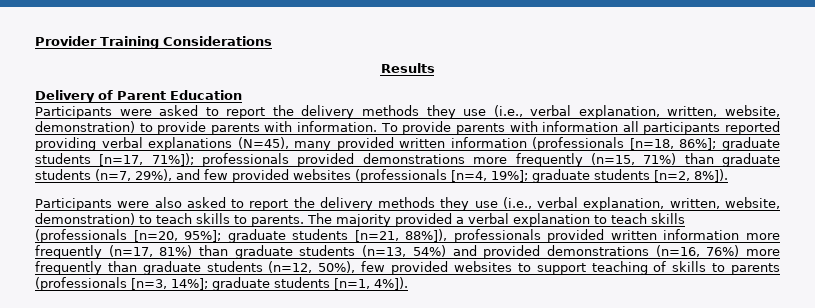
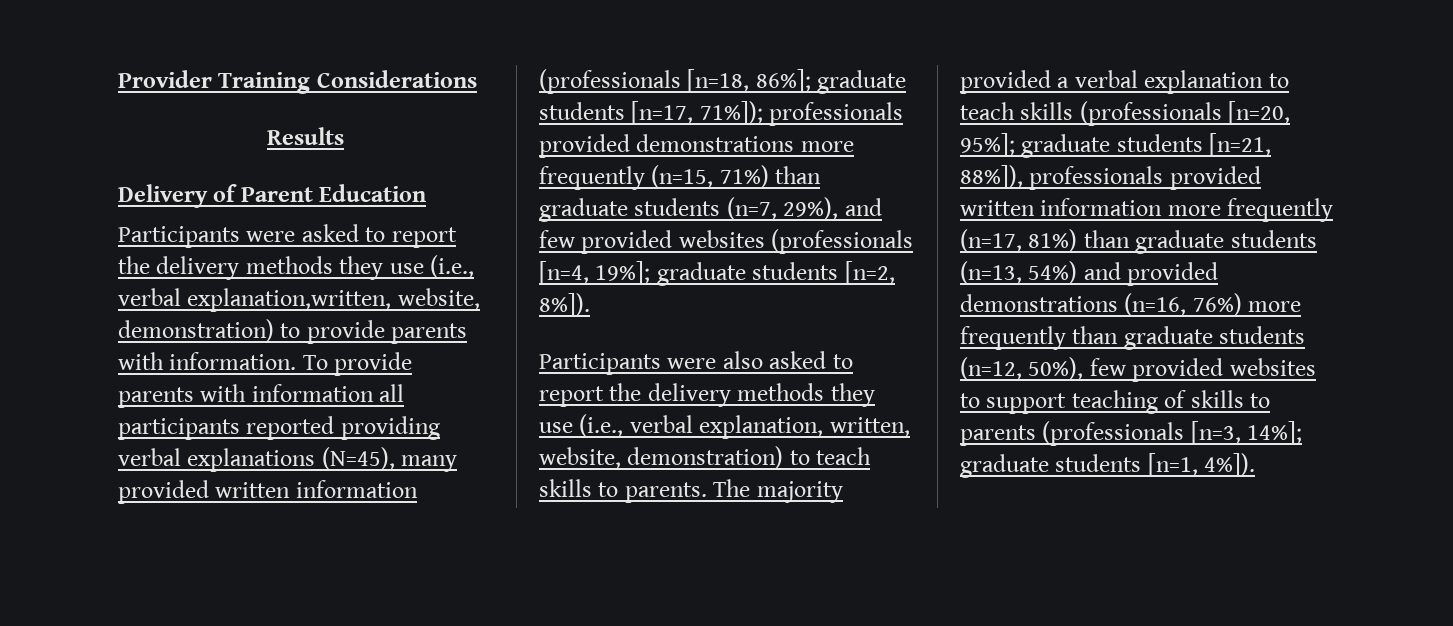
- Participants were asked to report the delivery methods they use (i.e., verbal explanation, written, website, demonstration) to provide parents with information.
+ Participants were asked to report the delivery methods they use (i.e., verbal explanation,written, website, demonstration) to provide parents with information.

